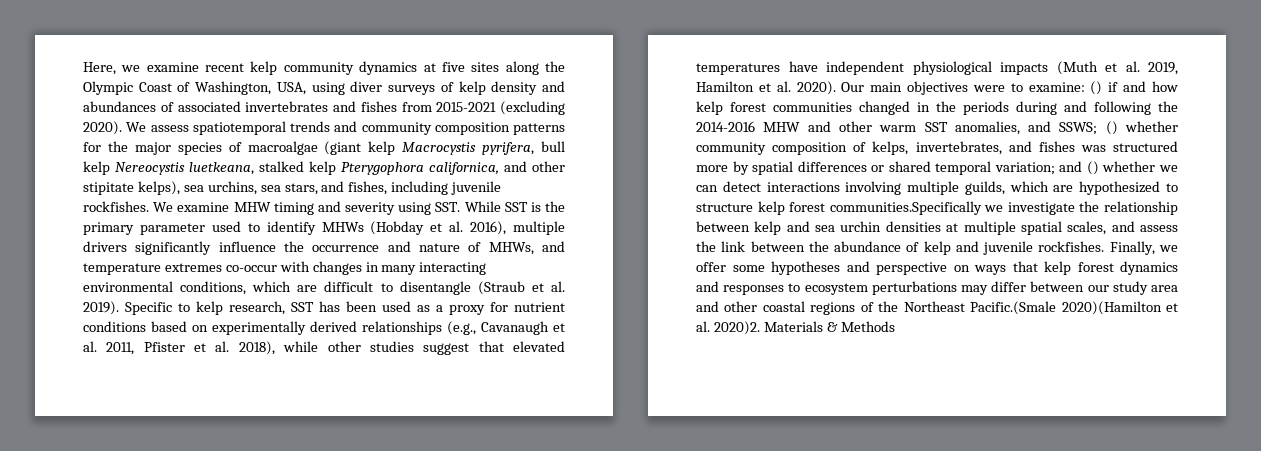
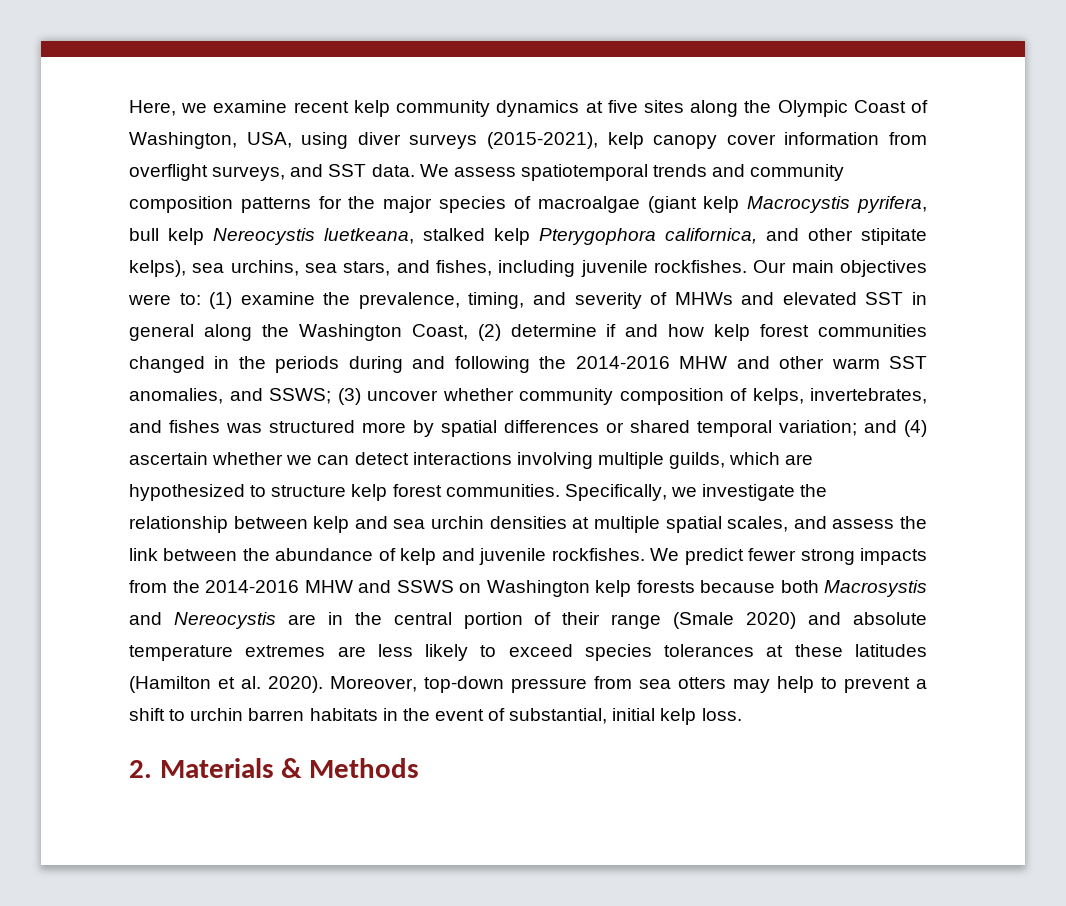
- Here, we examine recent kelp community dynamics at five sites along the Olympic Coast of Washington, USA, using diver surveys of kelp density and abundances of associated invertebrates and fishes from 2015-2021 (excluding 2020).
+ Here, we examine recent kelp community dynamics at five sites along the Olympic Coast of Washington, USA, using diver surveys (2015-2021), kelp canopy cover information from overflight surveys, and SST data.
- We examine MHW timing and severity using SST. While SST is the primary parameter used to identify MHWs (Hobday et al. 2016), multiple drivers significantly influence the occurrence and nature of MHWs, and temperature extremes co-occur with changes in many interacting environmental conditions, which are difficult to disentangle (Straub et al. 2019). Specific to kelp research, SST has been used as a proxy for nutrient conditions based on experimentally derived relationships (e.g., Cavanaugh et al. 2011, Pfister et al. 2018), while other studies suggest that elevated temperatures have independent physiological impacts (Muth et al. 2019, Hamilton et al. 2020). Our main objectives were to examine: () if and how kelp forest communities changed in the periods during and following the 2014-2016 MHW and other warm SST anomalies, and SSWS;
+ Our main objectives were to: (1) examine the prevalence, timing, and severity of MHWs and elevated SST in general along the Washington Coast, (2) determine if and how kelp forest communities changed in the periods during and following the 2014-2016 MHW and other warm SST anomalies, and SSWS;
- () whether community composition of kelps, invertebrates, and fishes was structured more by spatial differences or shared temporal variation;
+ (3) uncover whether community composition of kelps, invertebrates, and fishes was structured more by spatial differences or shared temporal variation;
- and () whether we can detect interactions involving multiple guilds, which are hypothesized to structure kelp forest communities.Specifically we investigate the relationship between kelp and sea urchin densities at multiple spatial scales, and assess the link between the abundance of kelp and juvenile rockfishes.
+ and (4) ascertain whether we can detect interactions involving multiple guilds, which are hypothesized to structure kelp forest communities. Specifically, we investigate the relationship between kelp and sea urchin densities at multiple spatial scales, and assess the link between the abundance of kelp and juvenile rockfishes.
- Finally, we offer some hypotheses and perspective on ways that kelp forest dynamics and responses to ecosystem perturbations may differ between our study area and other coastal regions of the Northeast Pacific.(Smale 2020)(Hamilton et al. 2020)2. Materials & Methods
+ We predict fewer strong impacts from the 2014-2016 MHW and SSWS on Washington kelp forests because both Macrosystis and Nereocystis are in the central portion of their range (Smale 2020) and absolute temperature extremes are less likely to exceed species tolerances at these latitudes (Hamilton et al. 2020). Moreover, top-down pressure from sea otters may help to prevent a shift to urchin barren habitats in the event of substantial, initial kelp loss.
+ 2. Materials & Methods

